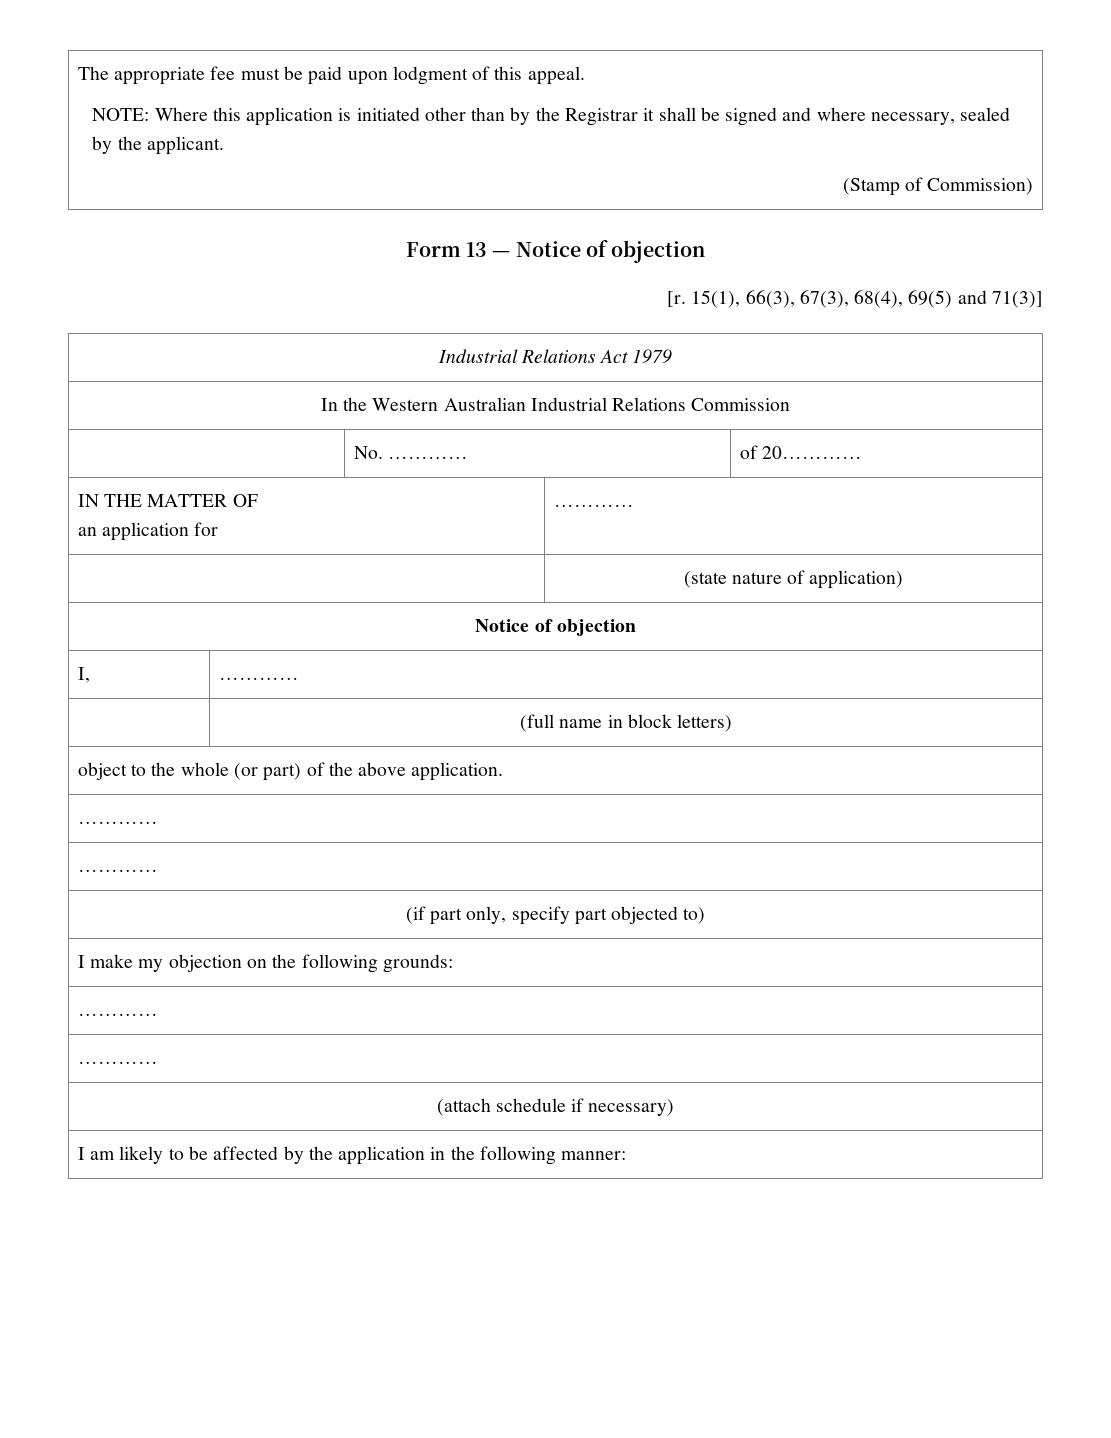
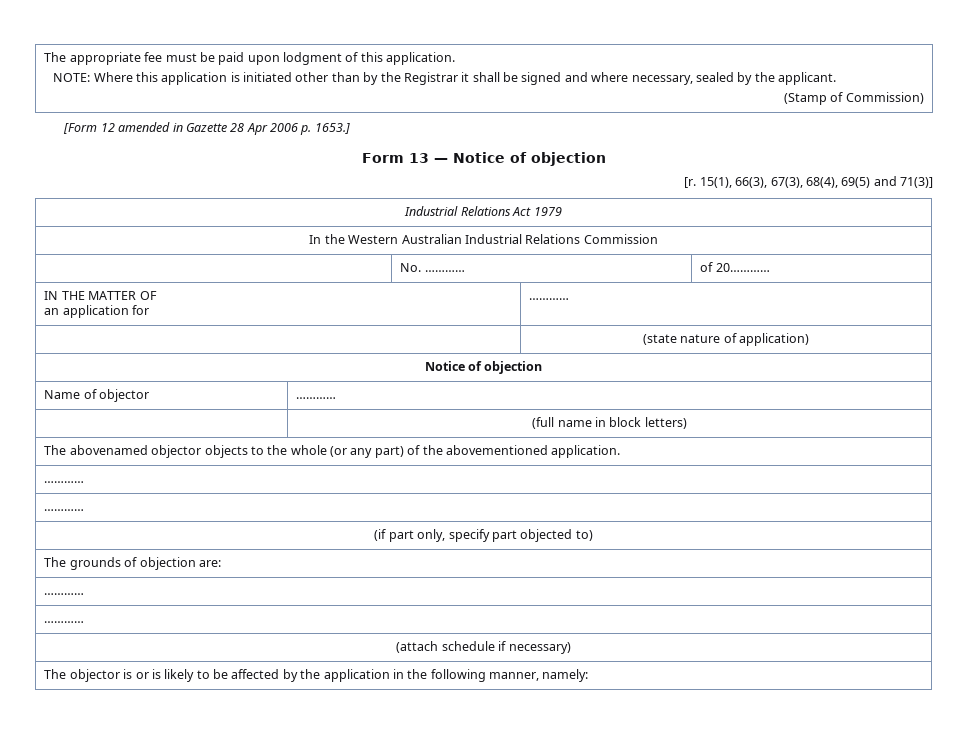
- The appropriate fee must be paid upon lodgment of this appeal.
+ The appropriate fee must be paid upon lodgment of this application.
+ [Form 12 amended in Gazette 28 Apr 2006 p. 1653.]
- I, | …………
+ Name of objector | …………
- object to the whole (or part) of the above application.
+ The abovenamed objector objects to the whole (or any part) of the abovementioned application.
- I make my objection on the following grounds:
+ The grounds of objection are:
- I am likely to be affected by the application in the following manner:
+ The objector is or is likely to be affected by the application in the following manner, namely:

